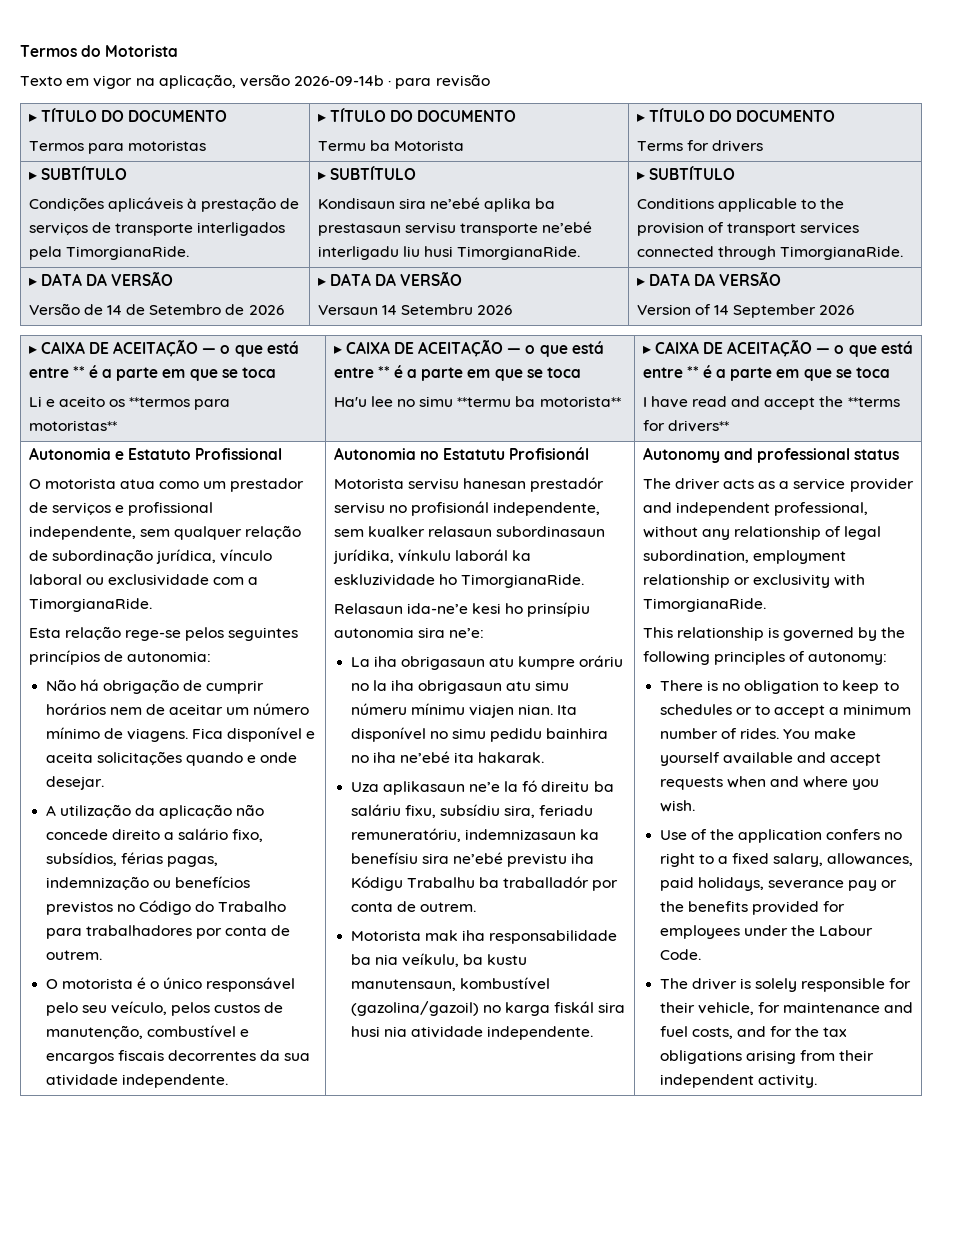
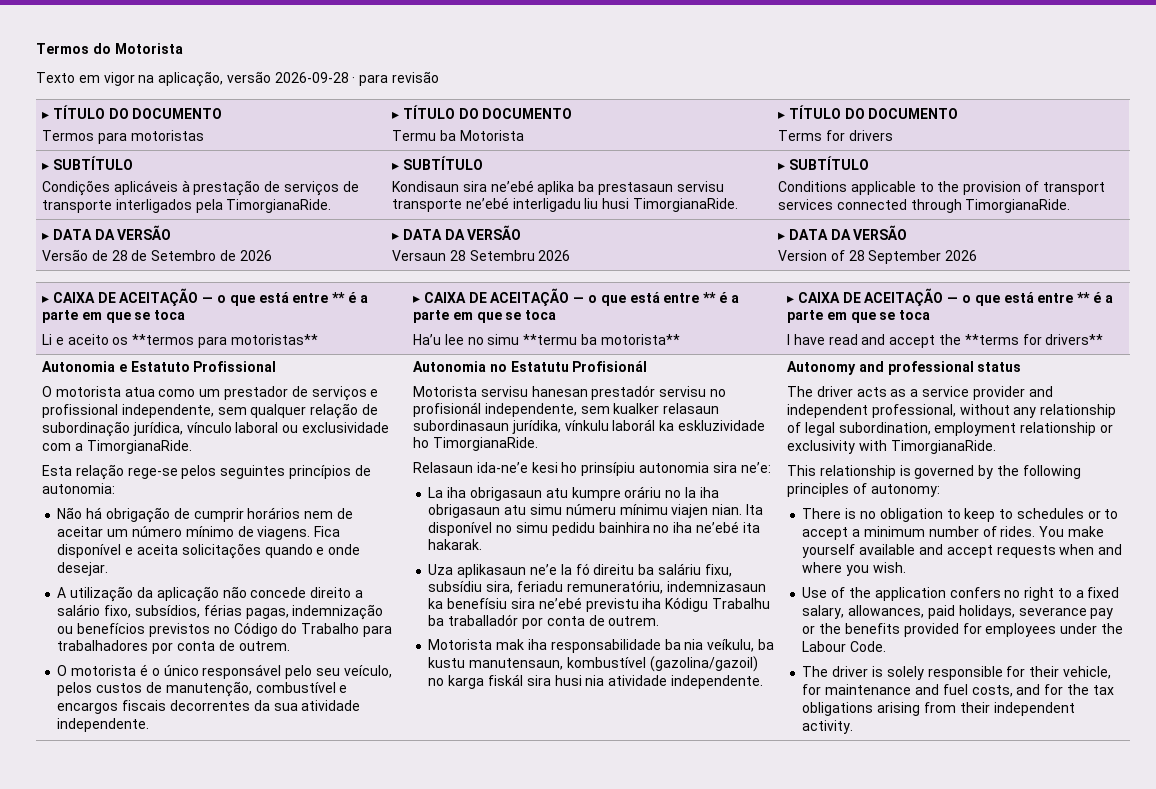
- Texto em vigor na aplicação, versão 2026-09-14b · para revisão
+ Texto em vigor na aplicação, versão 2026-09-28 · para revisão
  Conditions applicable to the provision of transport services connected through TimorgianaRide.
  ▸ DATA DA VERSÃO
- Versão de 14 de Setembro de 2026 | ▸ DATA DA VERSÃO
- Versaun 14 Setembru 2026 | ▸ DATA DA VERSÃO
- Version of 14 September 2026
+ Versão de 28 de Setembro de 2026 | ▸ DATA DA VERSÃO
+ Versaun 28 Setembru 2026 | ▸ DATA DA VERSÃO
+ Version of 28 September 2026

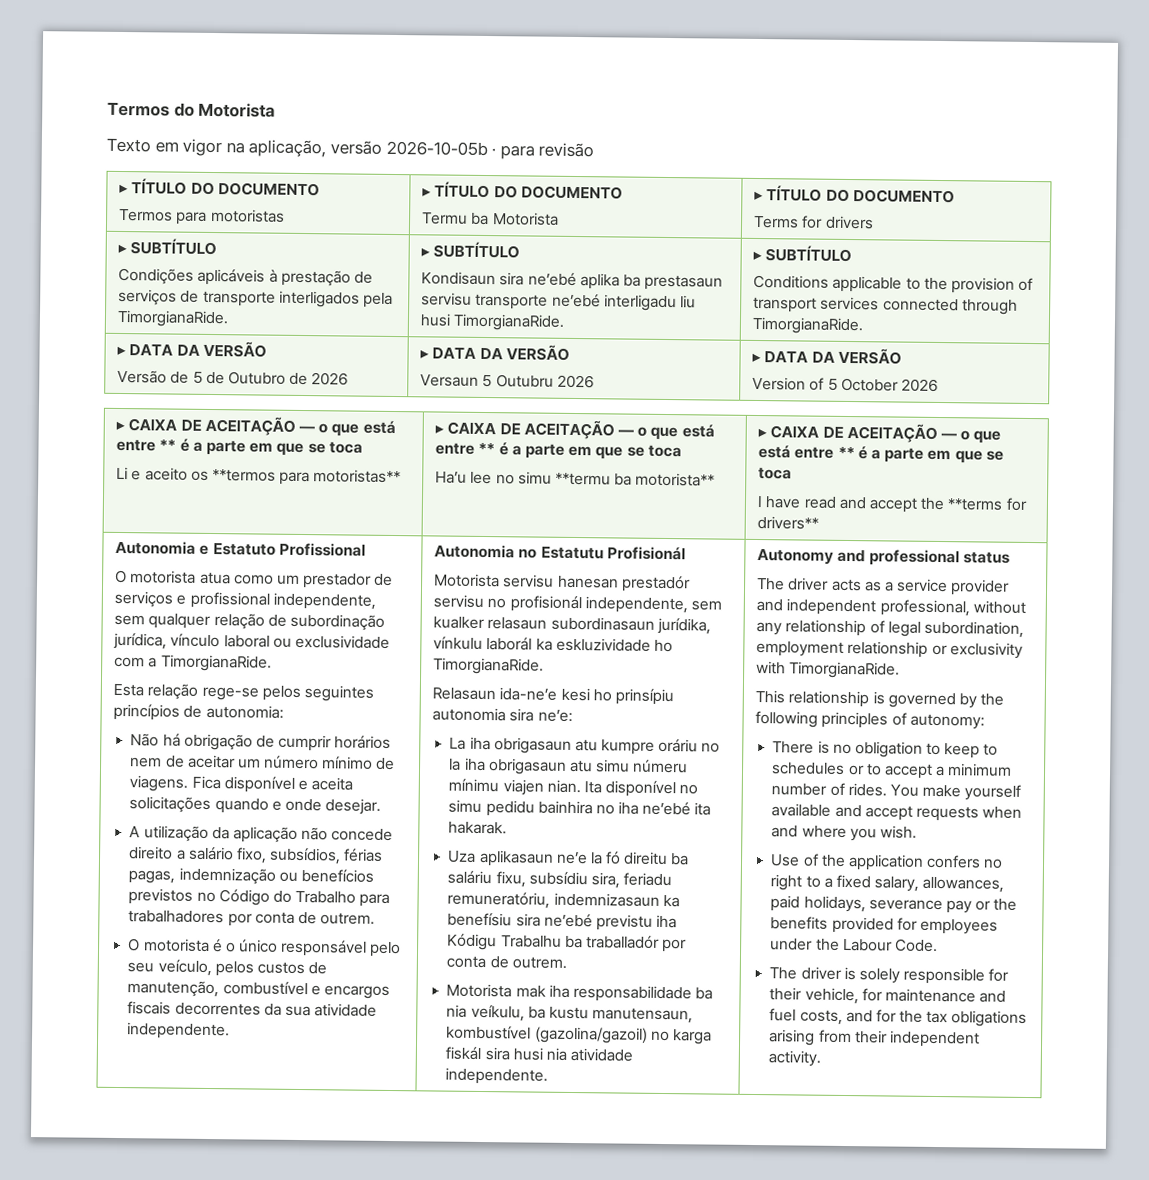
- Texto em vigor na aplicação, versão 2026-09-28 · para revisão
+ Texto em vigor na aplicação, versão 2026-10-05b · para revisão
  Conditions applicable to the provision of transport services connected through TimorgianaRide.
  ▸ DATA DA VERSÃO
- Versão de 28 de Setembro de 2026 | ▸ DATA DA VERSÃO
- Versaun 28 Setembru 2026 | ▸ DATA DA VERSÃO
- Version of 28 September 2026
+ Versão de 5 de Outubro de 2026 | ▸ DATA DA VERSÃO
+ Versaun 5 Outubru 2026 | ▸ DATA DA VERSÃO
+ Version of 5 October 2026

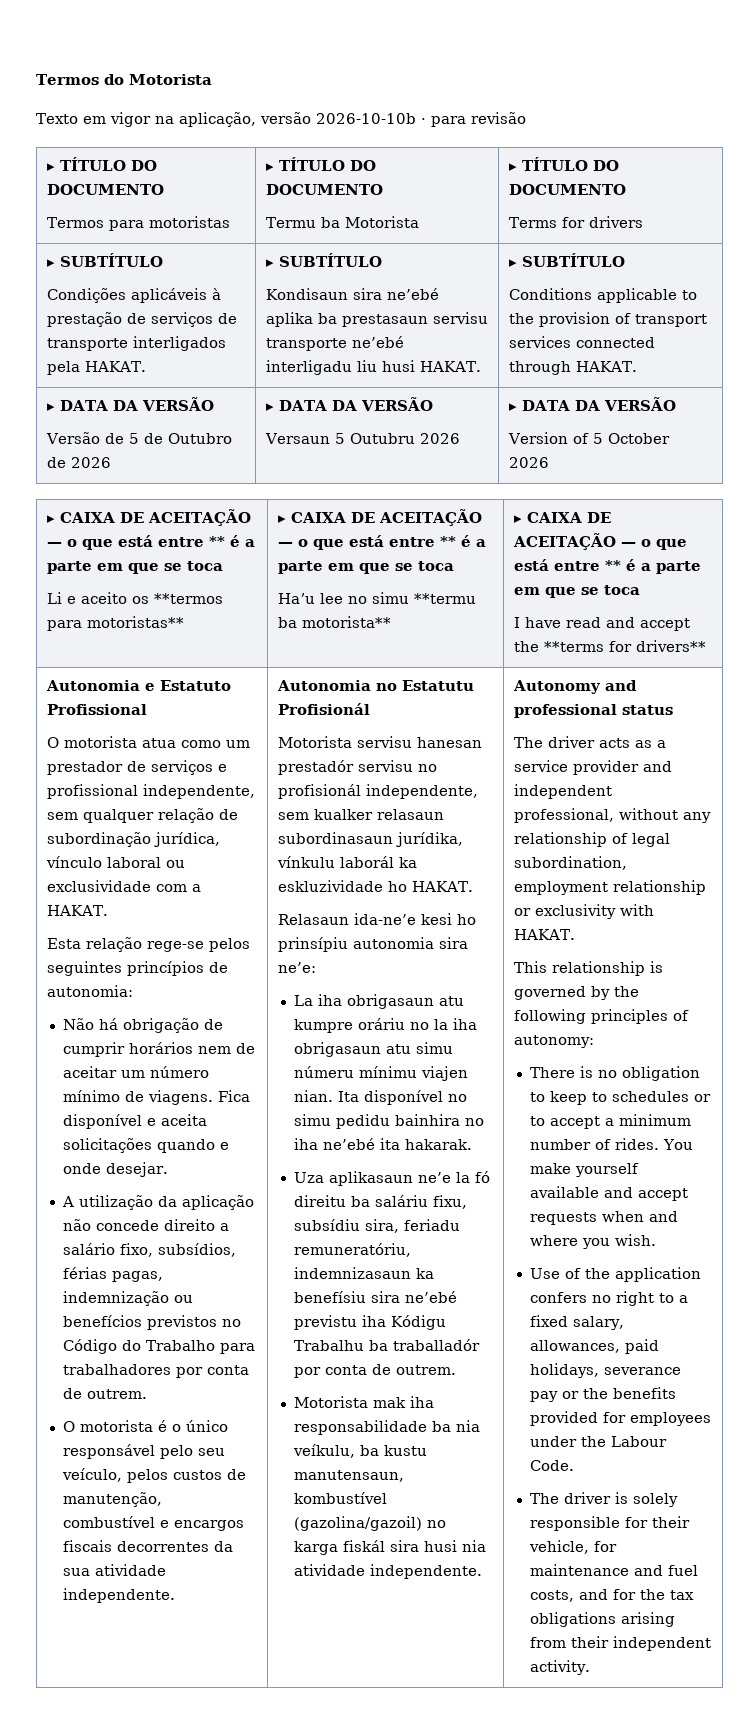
- Texto em vigor na aplicação, versão 2026-10-05b · para revisão
+ Texto em vigor na aplicação, versão 2026-10-10b · para revisão
- Condições aplicáveis à prestação de serviços de transporte interligados pela TimorgianaRide.
+ Condições aplicáveis à prestação de serviços de transporte interligados pela HAKAT.
- Kondisaun sira ne’ebé aplika ba prestasaun servisu transporte ne’ebé interligadu liu husi TimorgianaRide.
+ Kondisaun sira ne’ebé aplika ba prestasaun servisu transporte ne’ebé interligadu liu husi HAKAT.
- Conditions applicable to the provision of transport services connected through TimorgianaRide.
+ Conditions applicable to the provision of transport services connected through HAKAT.
- O motorista atua como um prestador de serviços e profissional independente, sem qualquer relação de subordinação jurídica, vínculo laboral ou exclusividade com a TimorgianaRide.
+ O motorista atua como um prestador de serviços e profissional independente, sem qualquer relação de subordinação jurídica, vínculo laboral ou exclusividade com a HAKAT.
- Motorista servisu hanesan prestadór servisu no profisionál independente, sem kualker relasaun subordinasaun jurídika, vínkulu laborál ka eskluzividade ho TimorgianaRide.
+ Motorista servisu hanesan prestadór servisu no profisionál independente, sem kualker relasaun subordinasaun jurídika, vínkulu laborál ka eskluzividade ho HAKAT.
- The driver acts as a service provider and independent professional, without any relationship of legal subordination, employment relationship or exclusivity with TimorgianaRide.
+ The driver acts as a service provider and independent professional, without any relationship of legal subordination, employment relationship or exclusivity with HAKAT.

